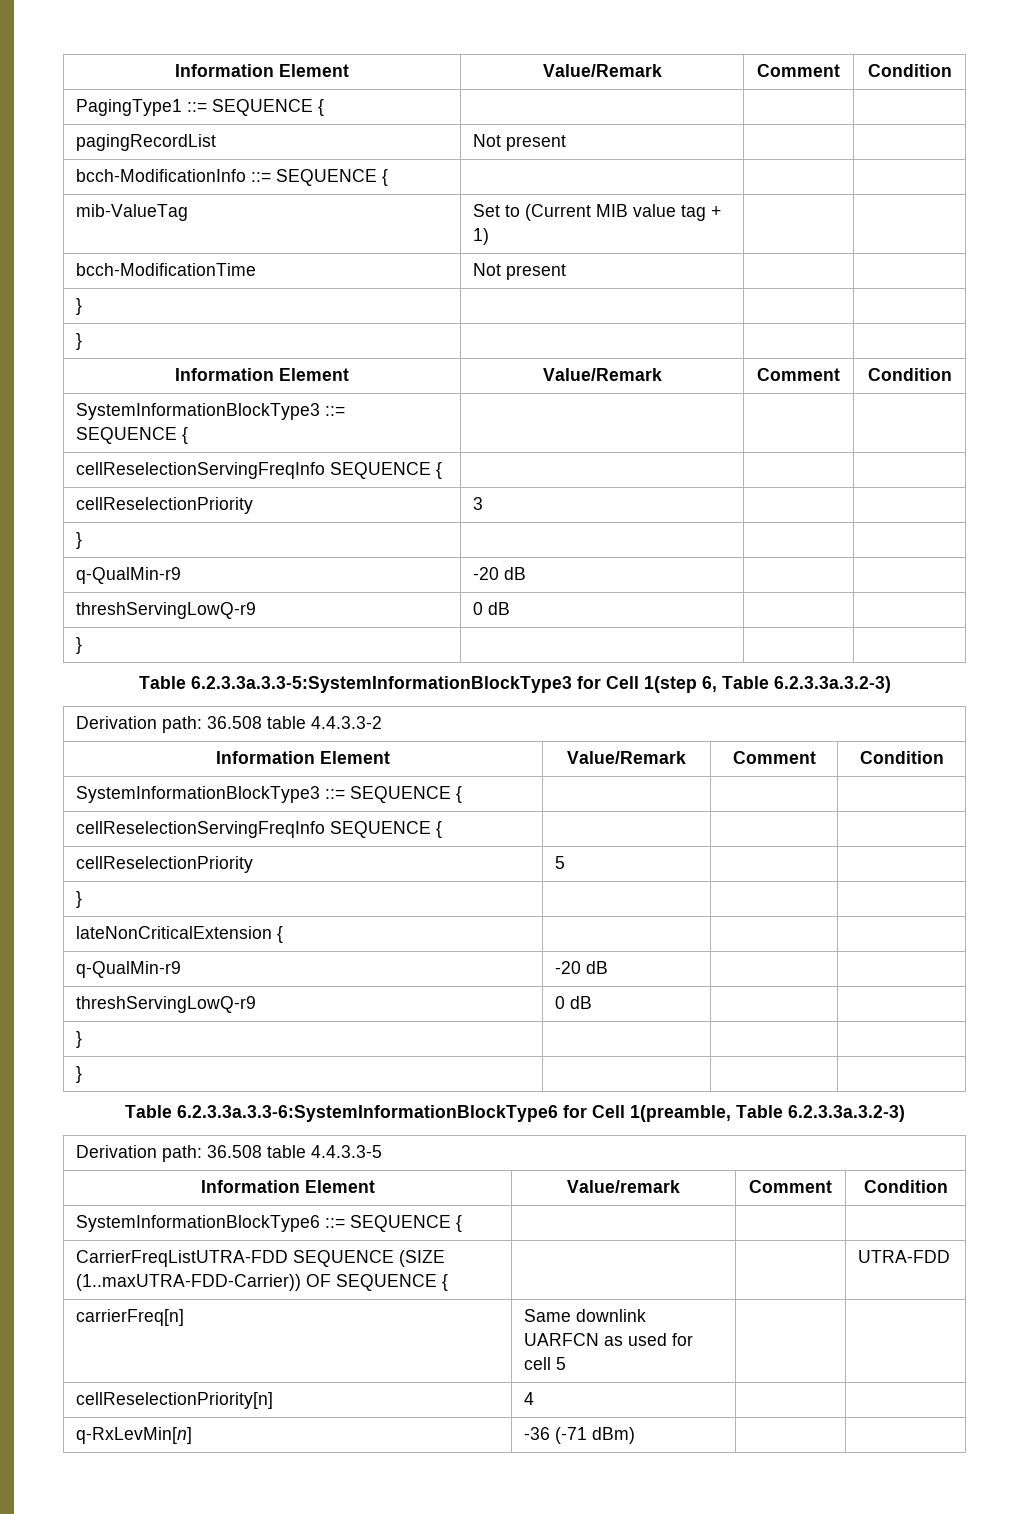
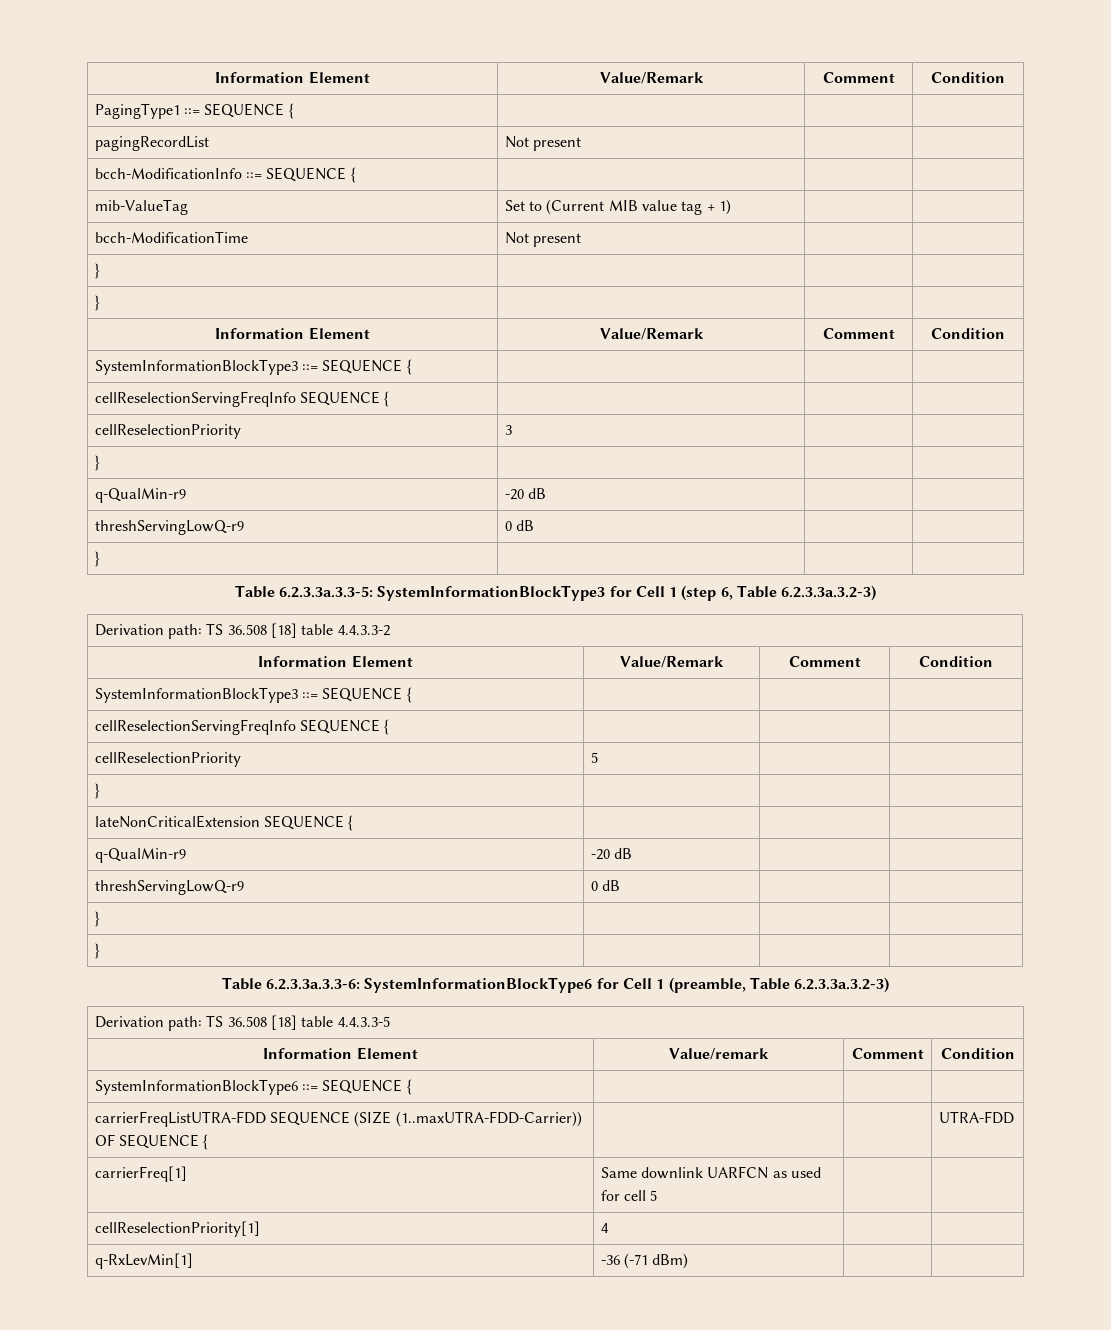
- Table 6.2.3.3a.3.3-5:SystemInformationBlockType3 for Cell 1(step 6, Table 6.2.3.3a.3.2-3)
+ Table 6.2.3.3a.3.3-5: SystemInformationBlockType3 for Cell 1 (step 6, Table 6.2.3.3a.3.2-3)
- Derivation path: 36.508 table 4.4.3.3-2
+ Derivation path: TS 36.508 [18] table 4.4.3.3-2
- lateNonCriticalExtension { | | |
+ lateNonCriticalExtension SEQUENCE { | | |
- Table 6.2.3.3a.3.3-6:SystemInformationBlockType6 for Cell 1(preamble, Table 6.2.3.3a.3.2-3)
- Derivation path: 36.508 table 4.4.3.3-5
+ Table 6.2.3.3a.3.3-6: SystemInformationBlockType6 for Cell 1 (preamble, Table 6.2.3.3a.3.2-3)
+ Derivation path: TS 36.508 [18] table 4.4.3.3-5
- CarrierFreqListUTRA-FDD SEQUENCE (SIZE (1..maxUTRA-FDD-Carrier)) OF SEQUENCE { | | | UTRA-FDD
+ carrierFreqListUTRA-FDD SEQUENCE (SIZE (1..maxUTRA-FDD-Carrier)) OF SEQUENCE { | | | UTRA-FDD
- carrierFreq[n] | Same downlink UARFCN as used for cell 5 | |
+ carrierFreq[1] | Same downlink UARFCN as used for cell 5 | |
- cellReselectionPriority[n] | 4 | |
+ cellReselectionPriority[1] | 4 | |
- q-RxLevMin[n] | -36 (-71 dBm) | |
+ q-RxLevMin[1] | -36 (-71 dBm) | |

